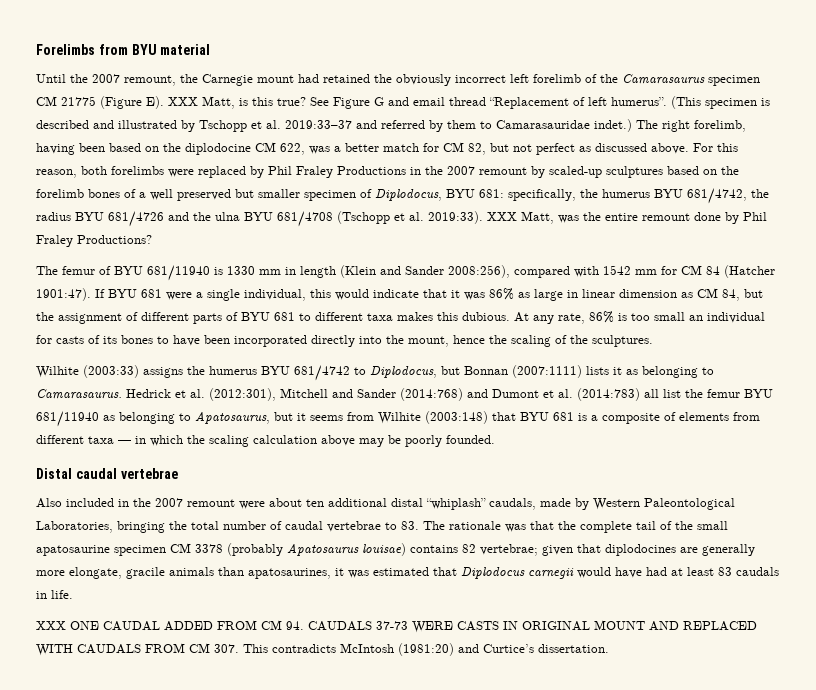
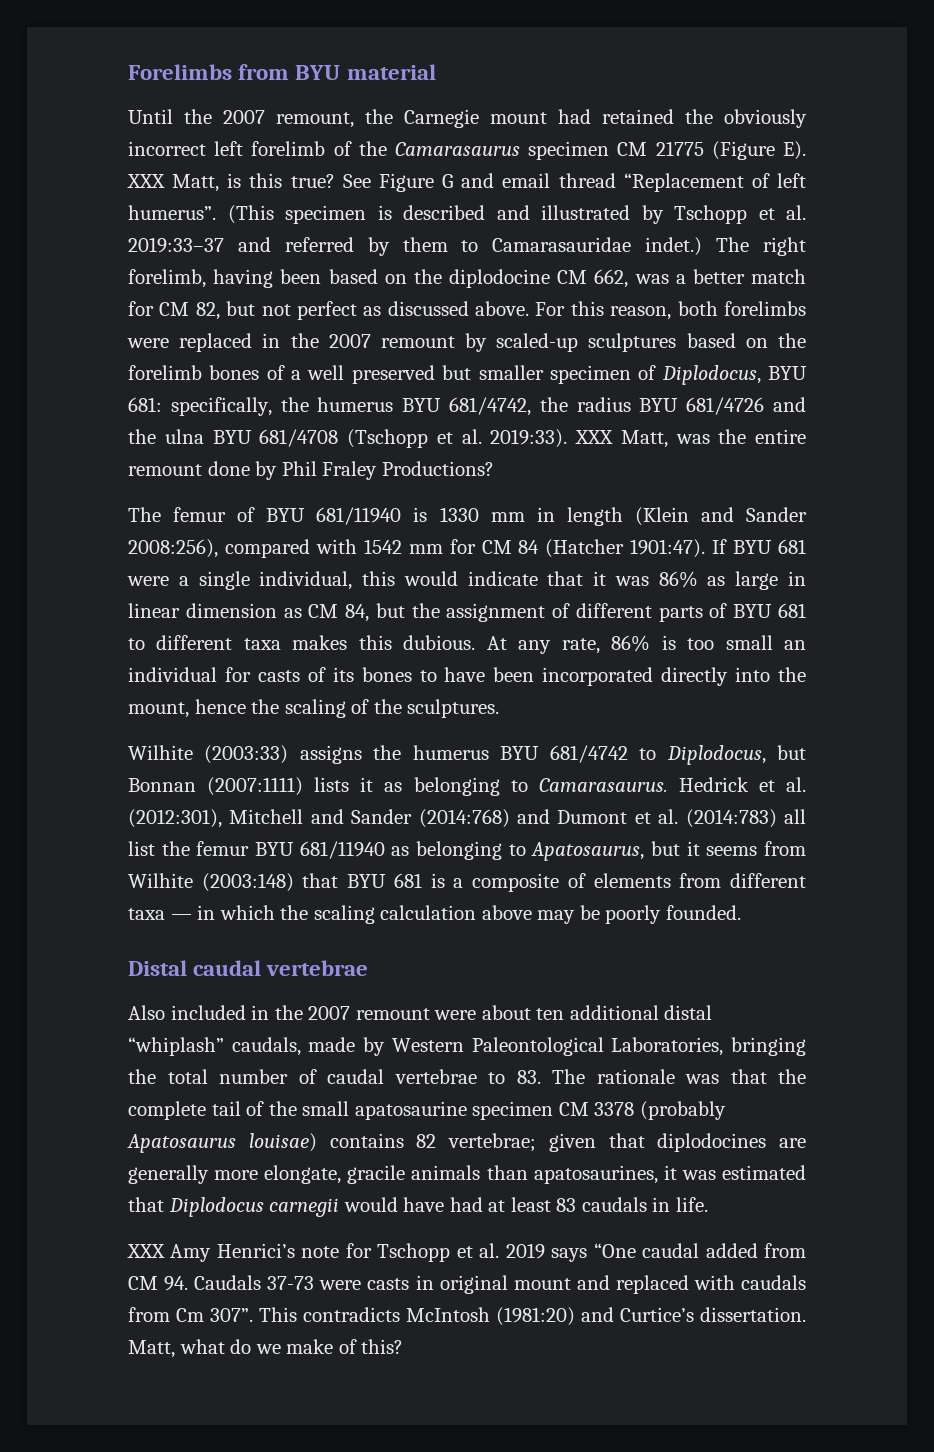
- The right forelimb, having been based on the diplodocine CM 622, was a better match for CM 82, but not perfect as discussed above.
+ The right forelimb, having been based on the diplodocine CM 662, was a better match for CM 82, but not perfect as discussed above.
- For this reason, both forelimbs were replaced by Phil Fraley Productions in the 2007 remount by scaled-up sculptures based on the forelimb bones of a well preserved but smaller specimen of Diplodocus, BYU 681: specifically, the humerus BYU 681/4742, the radius BYU 681/4726 and the ulna BYU 681/4708 (Tschopp et al. 2019:33).
+ For this reason, both forelimbs were replaced in the 2007 remount by scaled-up sculptures based on the forelimb bones of a well preserved but smaller specimen of Diplodocus, BYU 681: specifically, the humerus BYU 681/4742, the radius BYU 681/4726 and the ulna BYU 681/4708 (Tschopp et al. 2019:33).
- XXX ONE CAUDAL ADDED FROM CM 94. CAUDALS 37-73 WERE CASTS IN ORIGINAL MOUNT AND REPLACED WITH CAUDALS FROM CM 307. This contradicts McIntosh (1981:20) and Curtice’s dissertation.
+ XXX Amy Henrici’s note for Tschopp et al. 2019 says “One caudal added from CM 94. Caudals 37-73 were casts in original mount and replaced with caudals from Cm 307”. This contradicts McIntosh (1981:20) and Curtice’s dissertation.
+ Matt, what do we make of this?

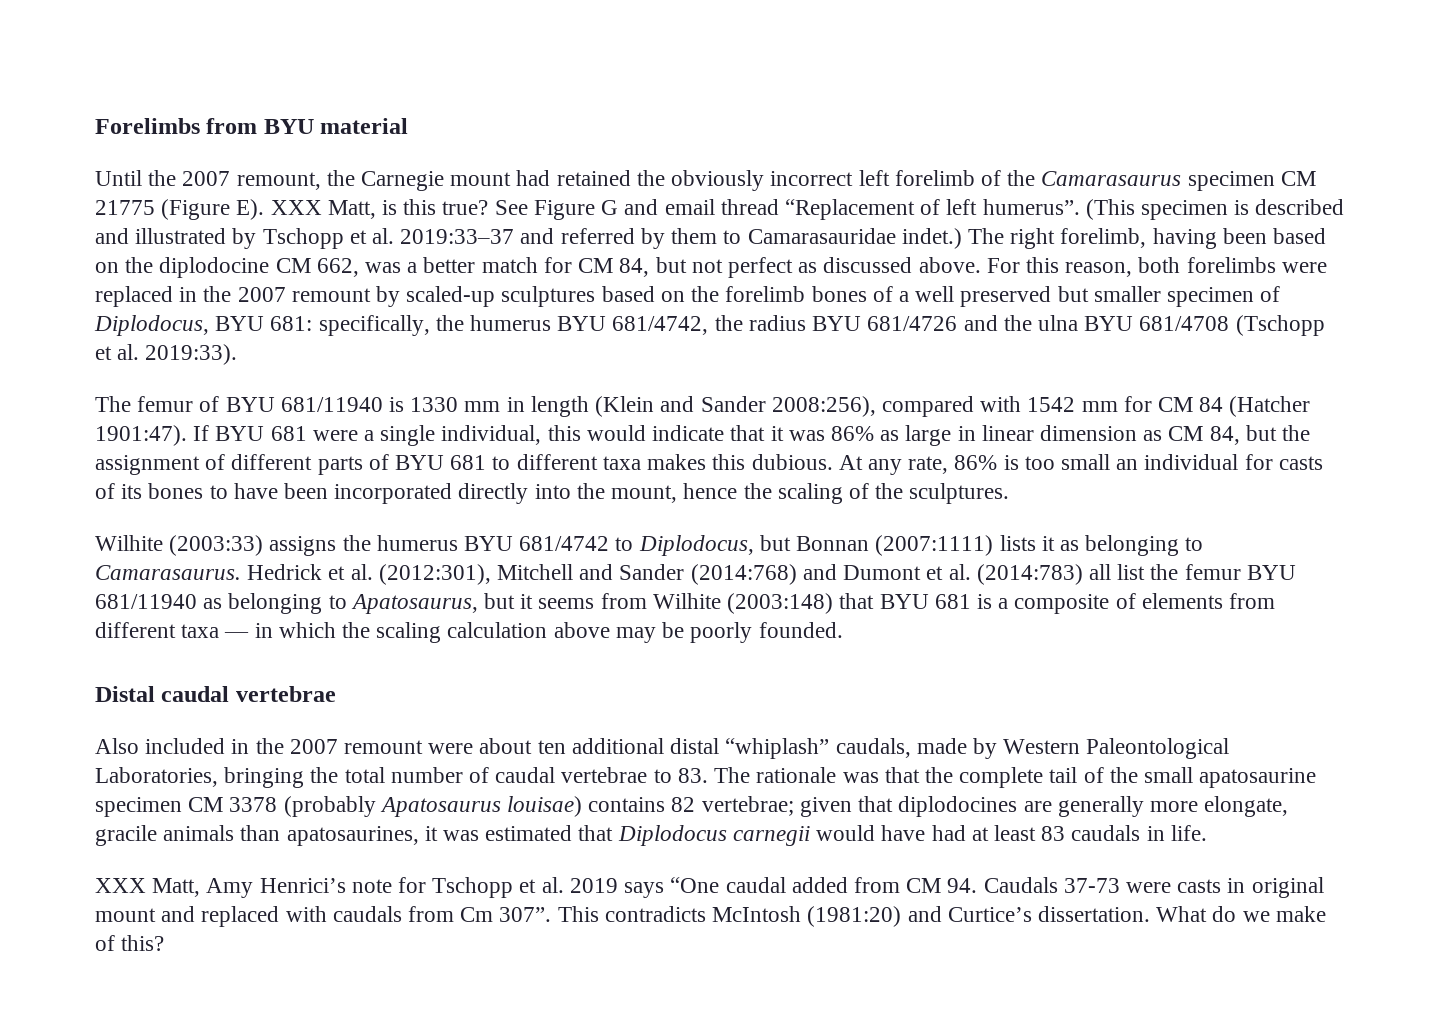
- The right forelimb, having been based on the diplodocine CM 662, was a better match for CM 82, but not perfect as discussed above.
+ The right forelimb, having been based on the diplodocine CM 662, was a better match for CM 84, but not perfect as discussed above.
- XXX Matt, was the entire remount done by Phil Fraley Productions?
- XXX Amy Henrici’s note for Tschopp et al. 2019 says “One caudal added from CM 94. Caudals 37-73 were casts in original mount and replaced with caudals from Cm 307”.
+ XXX Matt, Amy Henrici’s note for Tschopp et al. 2019 says “One caudal added from CM 94. Caudals 37-73 were casts in original mount and replaced with caudals from Cm 307”.
- Matt, what do we make of this?
+ What do we make of this?

